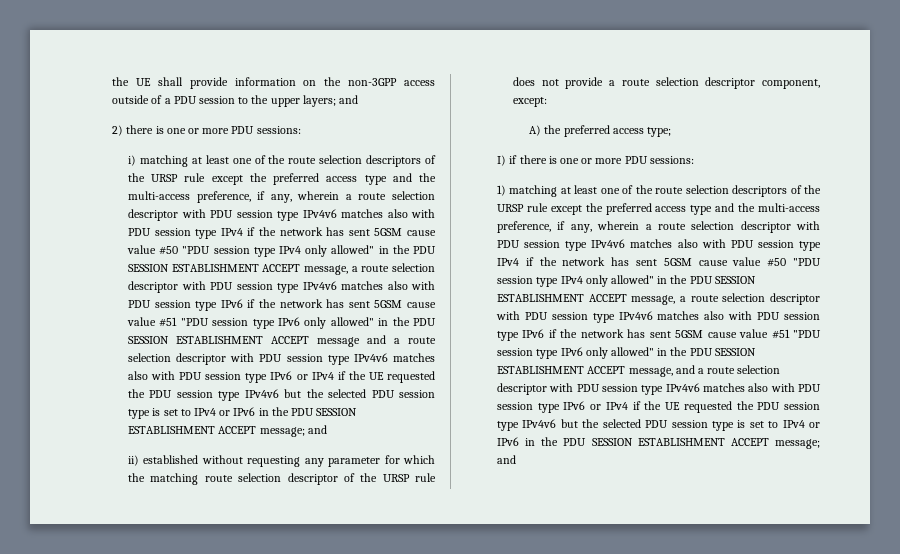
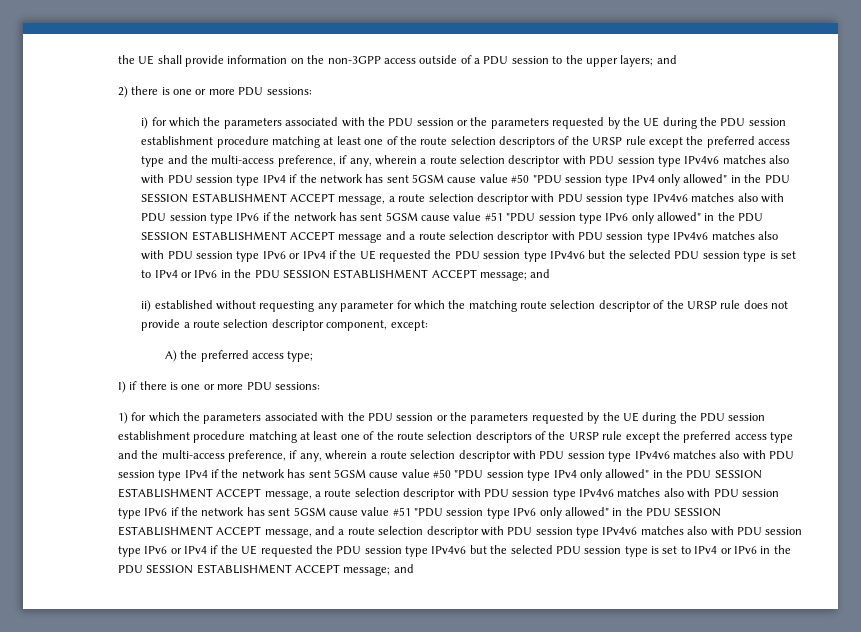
- i) matching at least one of the route selection descriptors of the URSP rule except the preferred access type and the multi-access preference, if any, wherein a route selection descriptor with PDU session type IPv4v6 matches also with PDU session type IPv4 if the network has sent 5GSM cause value #50 "PDU session type IPv4 only allowed" in the PDU SESSION ESTABLISHMENT ACCEPT message, a route selection descriptor with PDU session type IPv4v6 matches also with PDU session type IPv6 if the network has sent 5GSM cause value #51 "PDU session type IPv6 only allowed" in the PDU SESSION ESTABLISHMENT ACCEPT message and a route selection descriptor with PDU session type IPv4v6 matches also with PDU session type IPv6 or IPv4 if the UE requested the PDU session type IPv4v6 but the selected PDU session type is set to IPv4 or IPv6 in the PDU SESSION ESTABLISHMENT ACCEPT message;
+ i) for which the parameters associated with the PDU session or the parameters requested by the UE during the PDU session establishment procedure matching at least one of the route selection descriptors of the URSP rule except the preferred access type and the multi-access preference, if any, wherein a route selection descriptor with PDU session type IPv4v6 matches also with PDU session type IPv4 if the network has sent 5GSM cause value #50 "PDU session type IPv4 only allowed" in the PDU SESSION ESTABLISHMENT ACCEPT message, a route selection descriptor with PDU session type IPv4v6 matches also with PDU session type IPv6 if the network has sent 5GSM cause value #51 "PDU session type IPv6 only allowed" in the PDU SESSION ESTABLISHMENT ACCEPT message and a route selection descriptor with PDU session type IPv4v6 matches also with PDU session type IPv6 or IPv4 if the UE requested the PDU session type IPv4v6 but the selected PDU session type is set to IPv4 or IPv6 in the PDU SESSION ESTABLISHMENT ACCEPT message;
- 1) matching at least one of the route selection descriptors of the URSP rule except the preferred access type and the multi-access preference, if any, wherein a route selection descriptor with PDU session type IPv4v6 matches also with PDU session type IPv4 if the network has sent 5GSM cause value #50 "PDU session type IPv4 only allowed" in the PDU SESSION ESTABLISHMENT ACCEPT message, a route selection descriptor with PDU session type IPv4v6 matches also with PDU session type IPv6 if the network has sent 5GSM cause value #51 "PDU session type IPv6 only allowed" in the PDU SESSION ESTABLISHMENT ACCEPT message, and a route selection descriptor with PDU session type IPv4v6 matches also with PDU session type IPv6 or IPv4 if the UE requested the PDU session type IPv4v6 but the selected PDU session type is set to IPv4 or IPv6 in the PDU SESSION ESTABLISHMENT ACCEPT message;
+ 1) for which the parameters associated with the PDU session or the parameters requested by the UE during the PDU session establishment procedure matching at least one of the route selection descriptors of the URSP rule except the preferred access type and the multi-access preference, if any, wherein a route selection descriptor with PDU session type IPv4v6 matches also with PDU session type IPv4 if the network has sent 5GSM cause value #50 "PDU session type IPv4 only allowed" in the PDU SESSION ESTABLISHMENT ACCEPT message, a route selection descriptor with PDU session type IPv4v6 matches also with PDU session type IPv6 if the network has sent 5GSM cause value #51 "PDU session type IPv6 only allowed" in the PDU SESSION ESTABLISHMENT ACCEPT message, and a route selection descriptor with PDU session type IPv4v6 matches also with PDU session type IPv6 or IPv4 if the UE requested the PDU session type IPv4v6 but the selected PDU session type is set to IPv4 or IPv6 in the PDU SESSION ESTABLISHMENT ACCEPT message;

